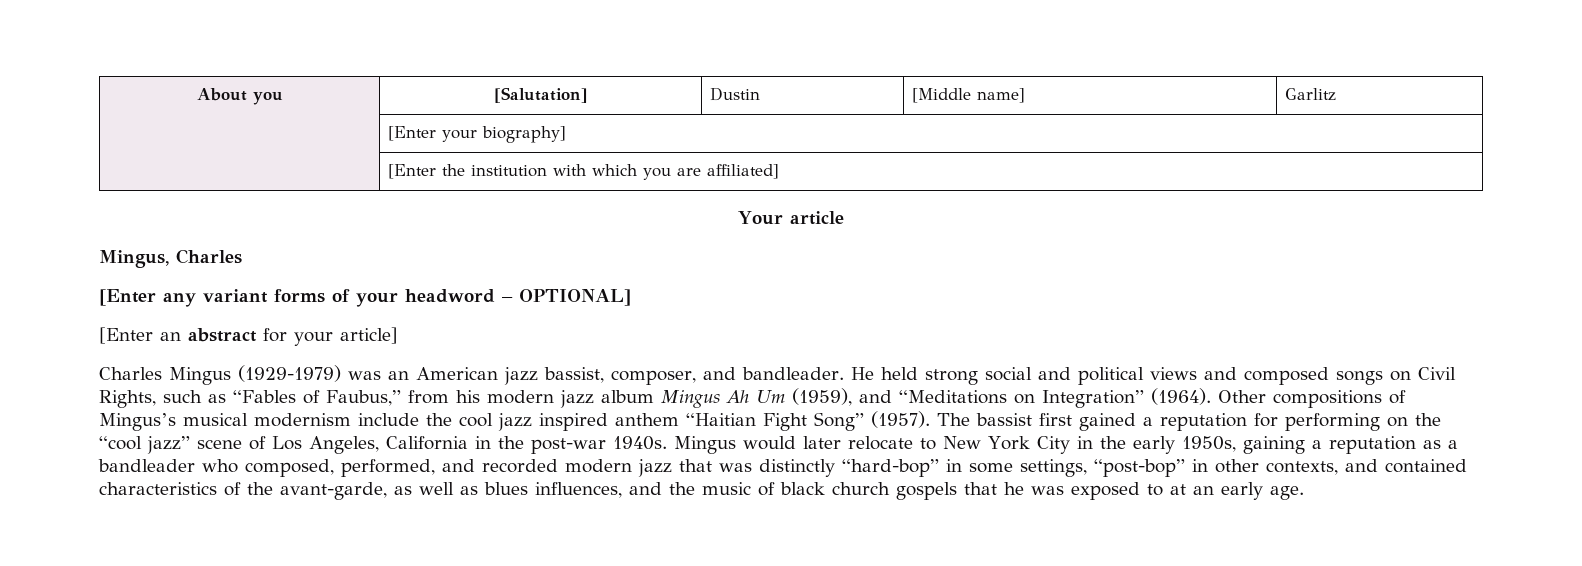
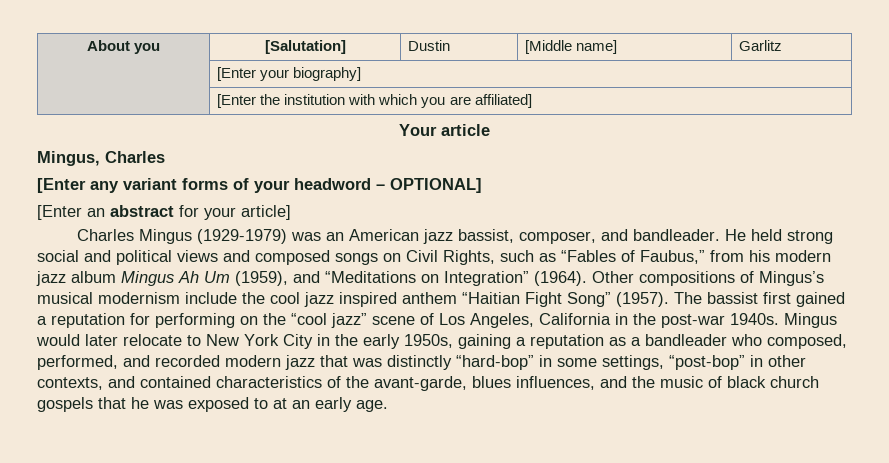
- Mingus would later relocate to New York City in the early 1950s, gaining a reputation as a bandleader who composed, performed, and recorded modern jazz that was distinctly “hard-bop” in some settings, “post-bop” in other contexts, and contained characteristics of the avant-garde, as well as blues influences, and the music of black church gospels that he was exposed to at an early age.
+ Mingus would later relocate to New York City in the early 1950s, gaining a reputation as a bandleader who composed, performed, and recorded modern jazz that was distinctly “hard-bop” in some settings, “post-bop” in other contexts, and contained characteristics of the avant-garde, blues influences, and the music of black church gospels that he was exposed to at an early age.

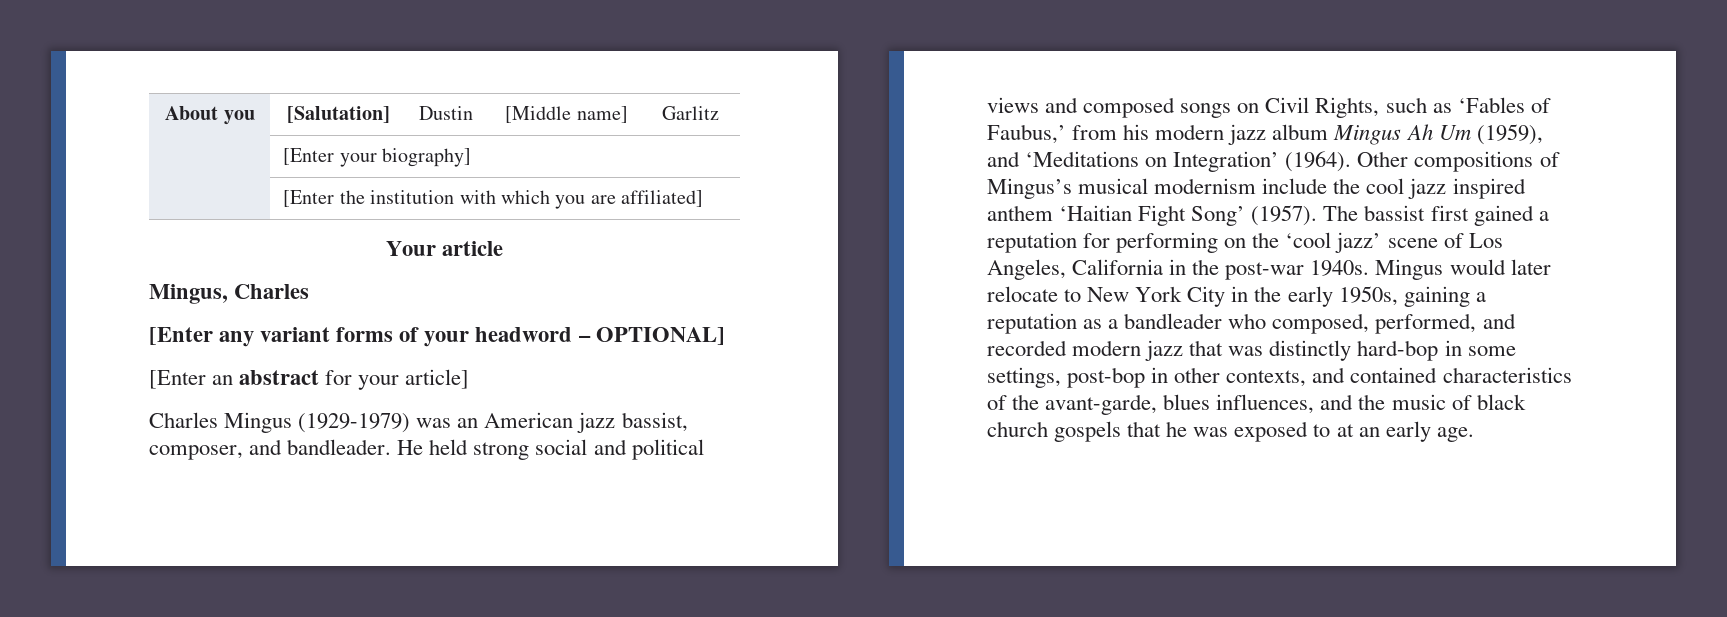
- He held strong social and political views and composed songs on Civil Rights, such as “Fables of Faubus,” from his modern jazz album Mingus Ah Um (1959), and “Meditations on Integration” (1964).
+ He held strong social and political views and composed songs on Civil Rights, such as ‘Fables of Faubus,’ from his modern jazz album Mingus Ah Um (1959), and ‘Meditations on Integration’ (1964).
- Other compositions of Mingus’s musical modernism include the cool jazz inspired anthem “Haitian Fight Song” (1957).
+ Other compositions of Mingus’s musical modernism include the cool jazz inspired anthem ‘Haitian Fight Song’ (1957).
- The bassist first gained a reputation for performing on the “cool jazz” scene of Los Angeles, California in the post-war 1940s.
+ The bassist first gained a reputation for performing on the ‘cool jazz’ scene of Los Angeles, California in the post-war 1940s.
- Mingus would later relocate to New York City in the early 1950s, gaining a reputation as a bandleader who composed, performed, and recorded modern jazz that was distinctly “hard-bop” in some settings, “post-bop” in other contexts, and contained characteristics of the avant-garde, blues influences, and the music of black church gospels that he was exposed to at an early age.
+ Mingus would later relocate to New York City in the early 1950s, gaining a reputation as a bandleader who composed, performed, and recorded modern jazz that was distinctly hard-bop in some settings, post-bop in other contexts, and contained characteristics of the avant-garde, blues influences, and the music of black church gospels that he was exposed to at an early age.

